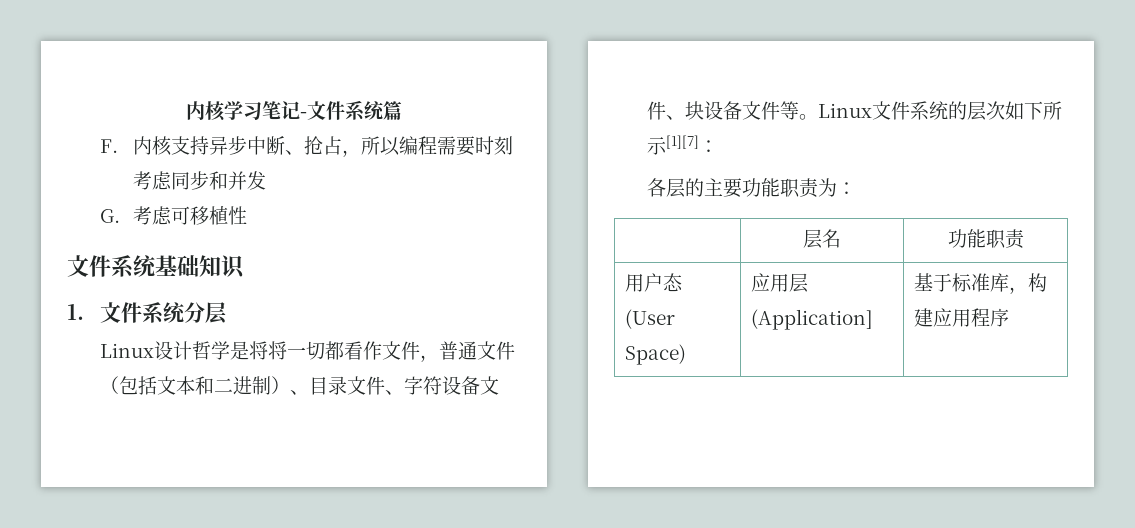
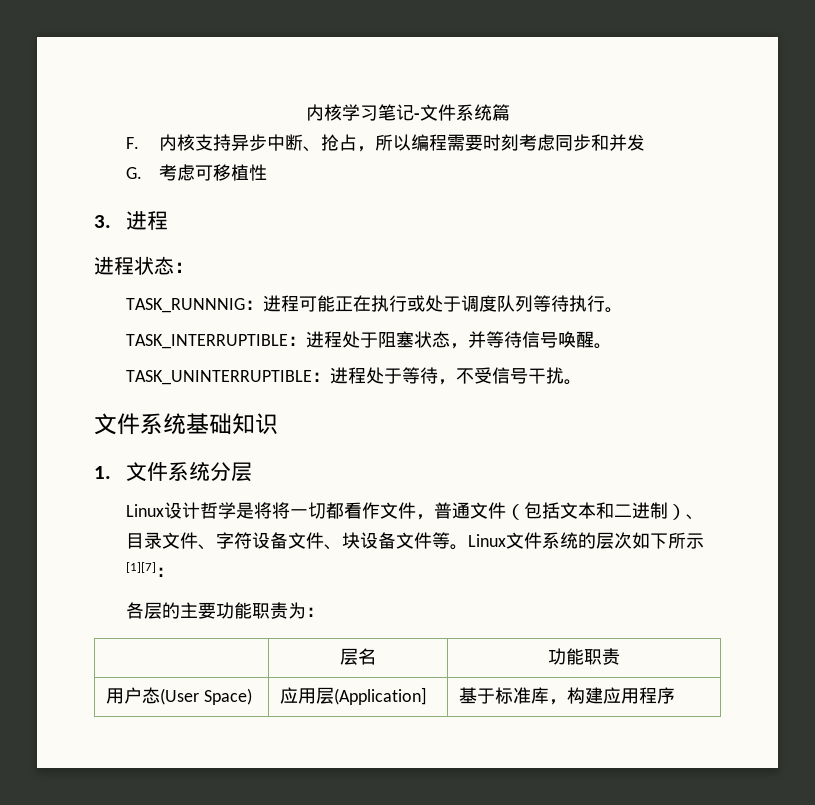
+ 3.进程
+ 进程状态：
+ TASK_RUNNNIG：进程可能正在执行或处于调度队列等待执行。
+ TASK_INTERRUPTIBLE：进程处于阻塞状态，并等待信号唤醒。
+ TASK_UNINTERRUPTIBLE：进程处于等待，不受信号干扰。

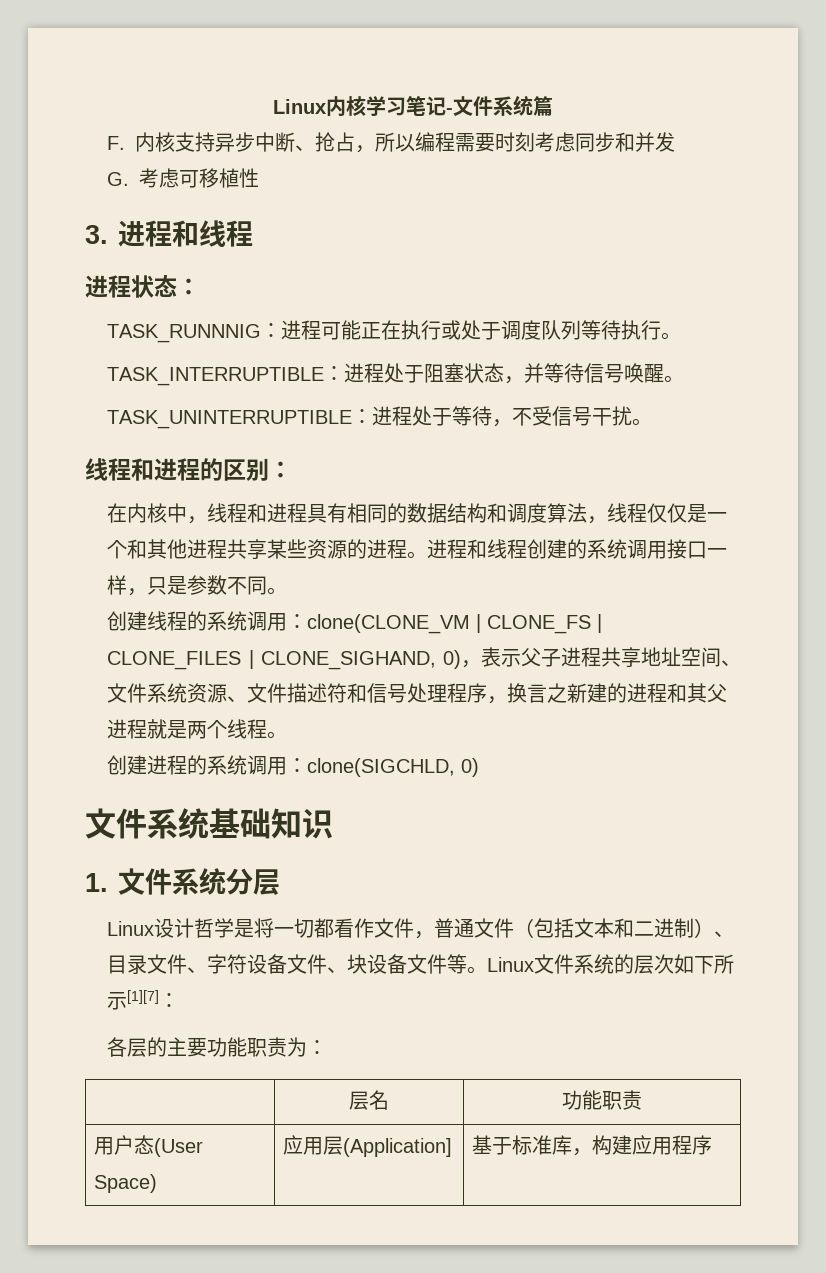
- 内核学习笔记-文件系统篇
+ Linux内核学习笔记-文件系统篇
- 3.进程
+ 3.进程和线程
+ 线程和进程的区别：
+ 在内核中，线程和进程具有相同的数据结构和调度算法，线程仅仅是一个和其他进程共享某些资源的进程。进程和线程创建的系统调用接口一样，只是参数不同。
+ 创建线程的系统调用：clone(CLONE_VM | CLONE_FS | CLONE_FILES | CLONE_SIGHAND, 0)，表示父子进程共享地址空间、文件系统资源、文件描述符和信号处理程序，换言之新建的进程和其父进程就是两个线程。
+ 创建进程的系统调用：clone(SIGCHLD, 0)
- Linux设计哲学是将将一切都看作文件，普通文件（包括文本和二进制）、目录文件、字符设备文件、块设备文件等。
+ Linux设计哲学是将一切都看作文件，普通文件（包括文本和二进制）、目录文件、字符设备文件、块设备文件等。

